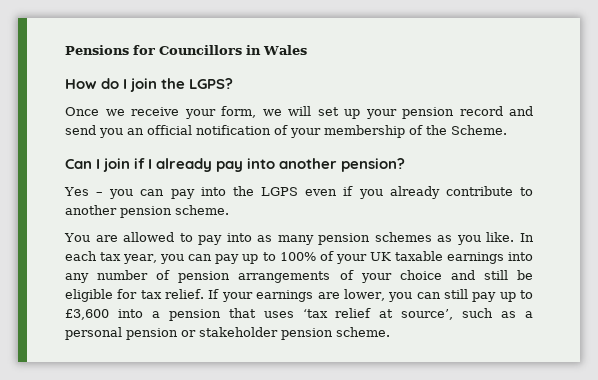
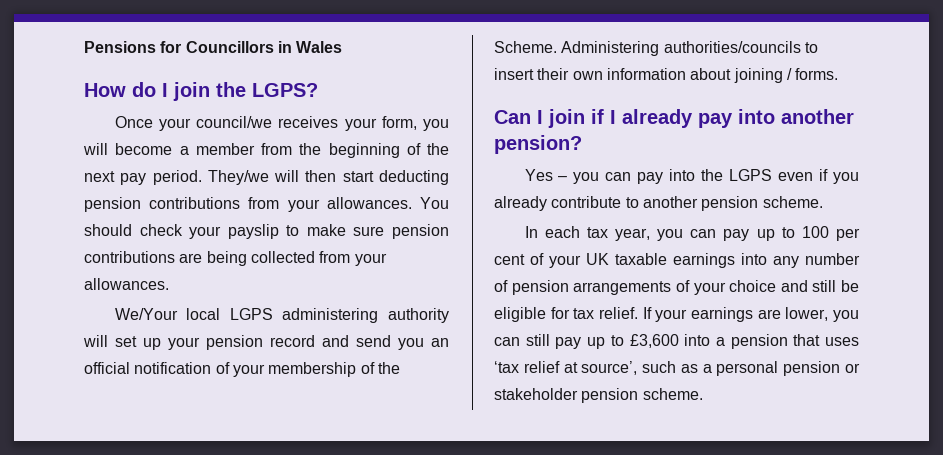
- Once we receive your form, we will set up your pension record and send you an official notification of your membership of the Scheme.
+ Once your council/we receives your form, you will become a member from the beginning of the next pay period. They/we will then start deducting pension contributions from your allowances. You should check your payslip to make sure pension contributions are being collected from your allowances.
+ We/Your local LGPS administering authority will set up your pension record and send you an official notification of your membership of the Scheme. Administering authorities/councils to insert their own information about joining / forms.
- You are allowed to pay into as many pension schemes as you like. In each tax year, you can pay up to 100% of your UK taxable earnings into any number of pension arrangements of your choice and still be eligible for tax relief.
+ In each tax year, you can pay up to 100 per cent of your UK taxable earnings into any number of pension arrangements of your choice and still be eligible for tax relief.

